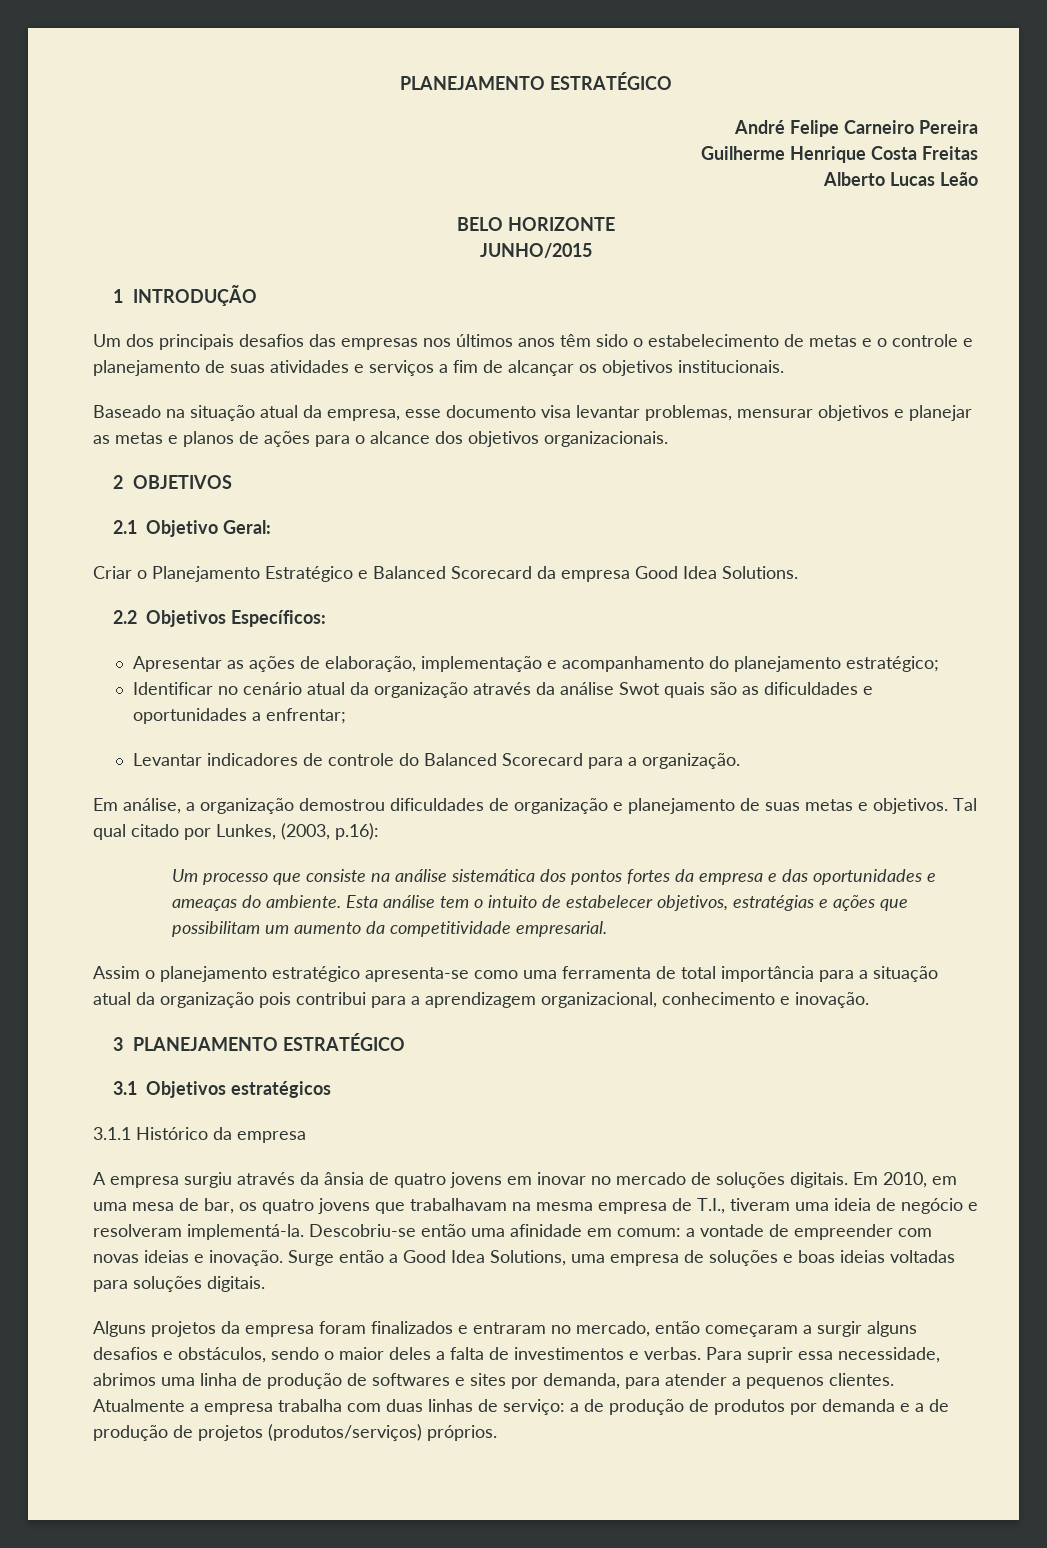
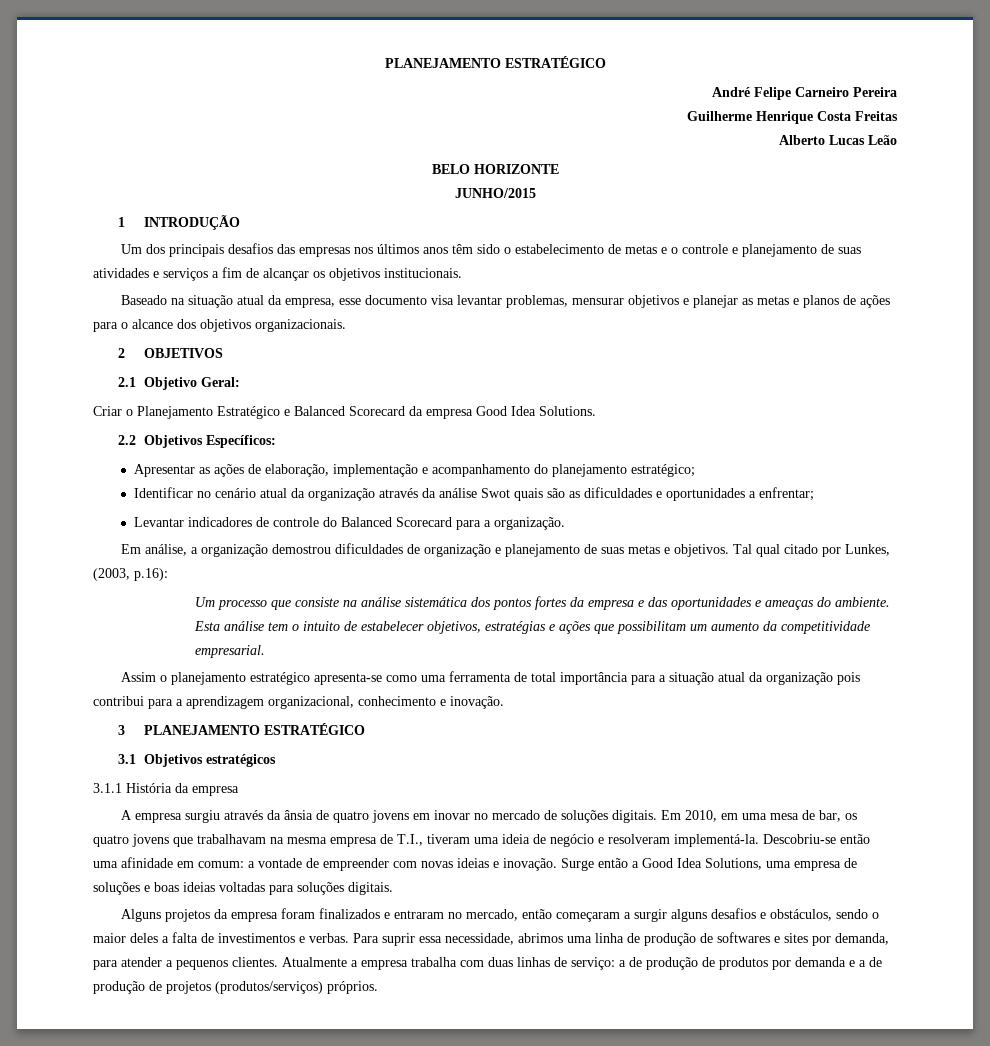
- 3.1.1 Histórico da empresa
+ 3.1.1 História da empresa

